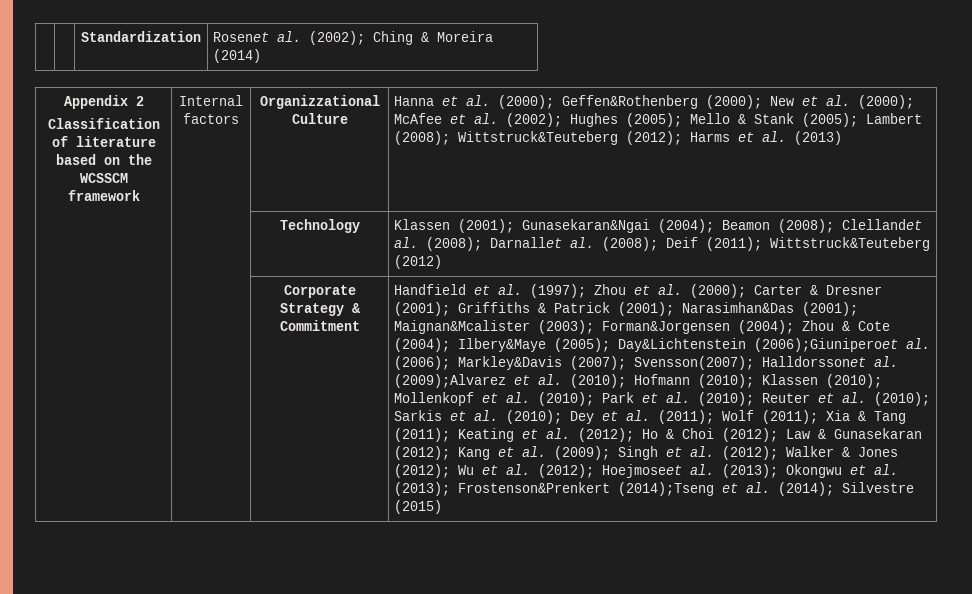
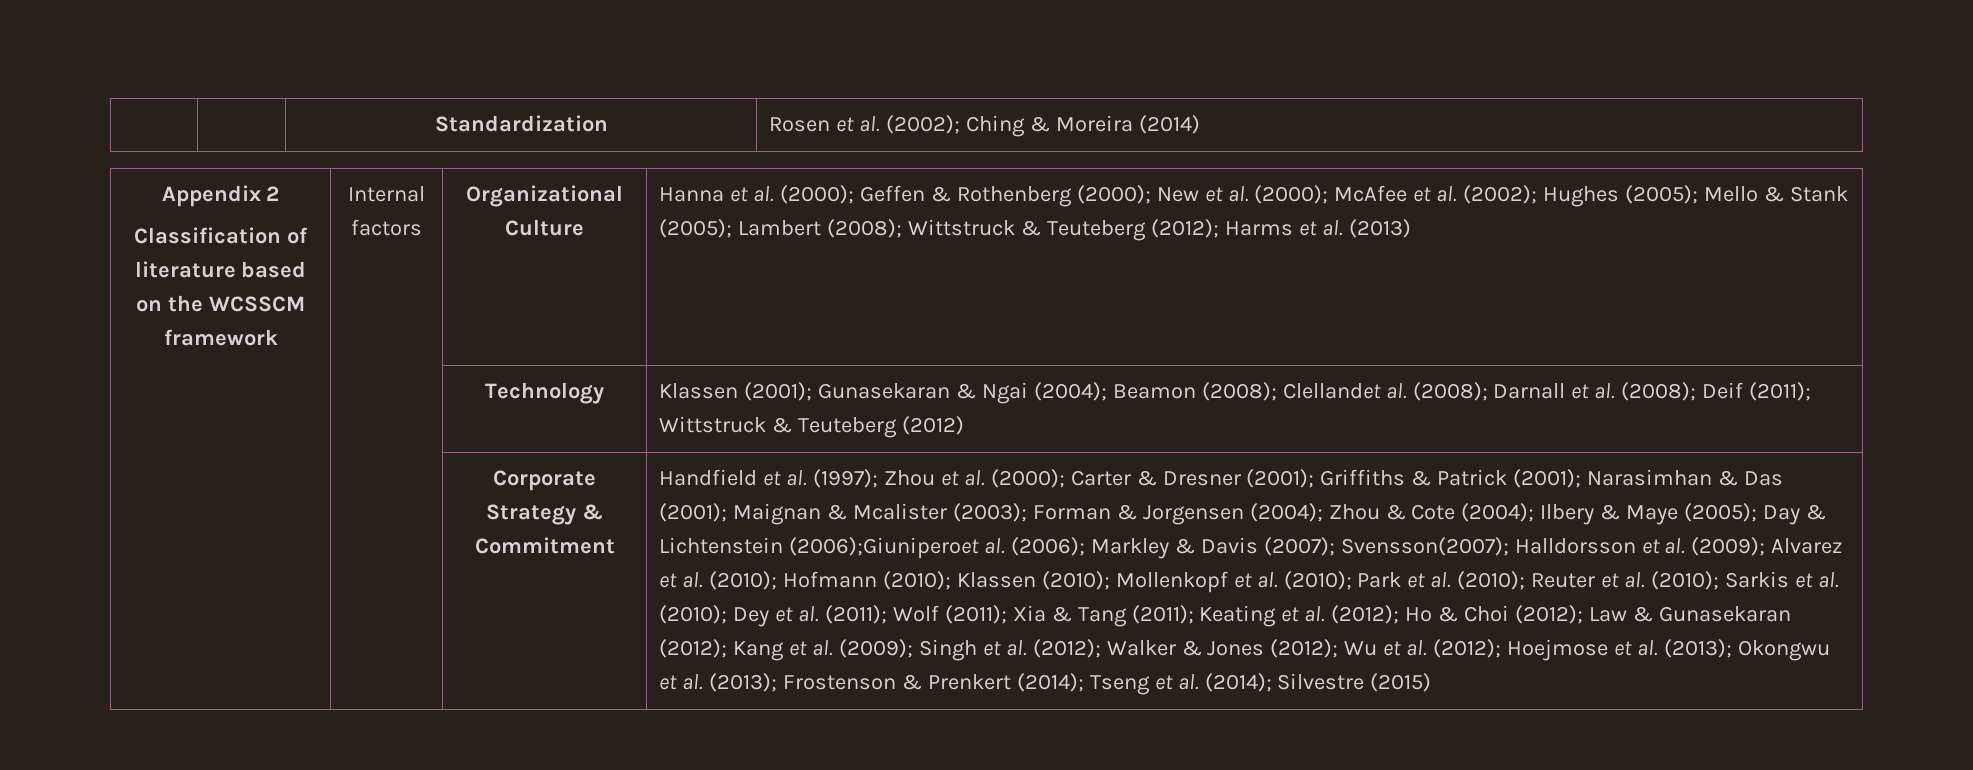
- | | Standardization | Rosenet al. (2002); Ching & Moreira (2014)
+ | | Standardization | Rosen et al. (2002); Ching & Moreira (2014)
- Organizzational Culture
+ Organizational Culture
- Hanna et al. (2000); Geffen&Rothenberg (2000); New et al. (2000); McAfee et al. (2002); Hughes (2005); Mello & Stank (2005); Lambert (2008); Wittstruck&Teuteberg (2012); Harms et al. (2013)
+ Hanna et al. (2000); Geffen & Rothenberg (2000); New et al. (2000); McAfee et al. (2002); Hughes (2005); Mello & Stank (2005); Lambert (2008); Wittstruck & Teuteberg (2012); Harms et al. (2013)
- | | Technology | Klassen (2001); Gunasekaran&Ngai (2004); Beamon (2008); Clellandet al. (2008); Darnallet al. (2008); Deif (2011); Wittstruck&Teuteberg (2012)
+ | | Technology | Klassen (2001); Gunasekaran & Ngai (2004); Beamon (2008); Clellandet al. (2008); Darnall et al. (2008); Deif (2011); Wittstruck & Teuteberg (2012)
- Narasimhan&Das (2001); Maignan&Mcalister (2003); Forman&Jorgensen (2004);
+ Narasimhan & Das (2001); Maignan & Mcalister (2003); Forman & Jorgensen (2004);
- Ilbery&Maye (2005); Day&Lichtenstein (2006);Giuniperoet al. (2006); Markley&Davis (2007); Svensson(2007); Halldorssonet al. (2009);Alvarez et al. (2010);
+ Ilbery & Maye (2005); Day & Lichtenstein (2006);Giuniperoet al. (2006); Markley & Davis (2007); Svensson(2007); Halldorsson et al. (2009); Alvarez et al. (2010);
- Hoejmoseet al. (2013);
+ Hoejmose et al. (2013);
- Frostenson&Prenkert (2014);Tseng et al. (2014);
+ Frostenson & Prenkert (2014); Tseng et al. (2014);

